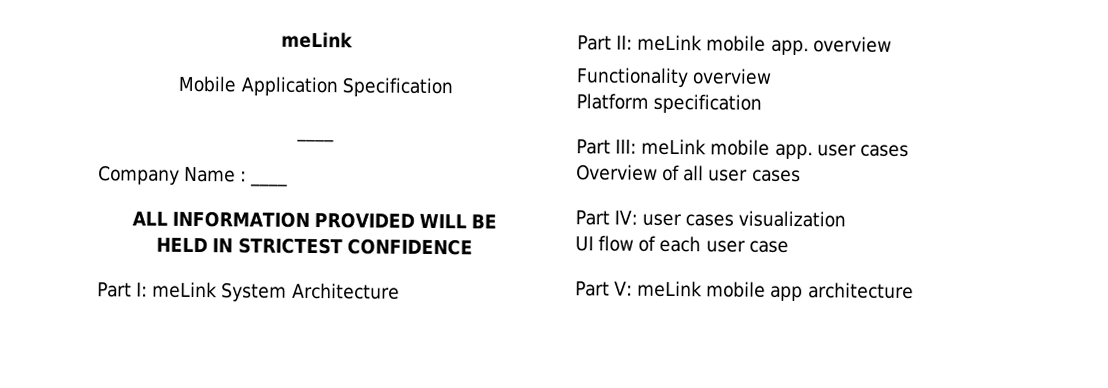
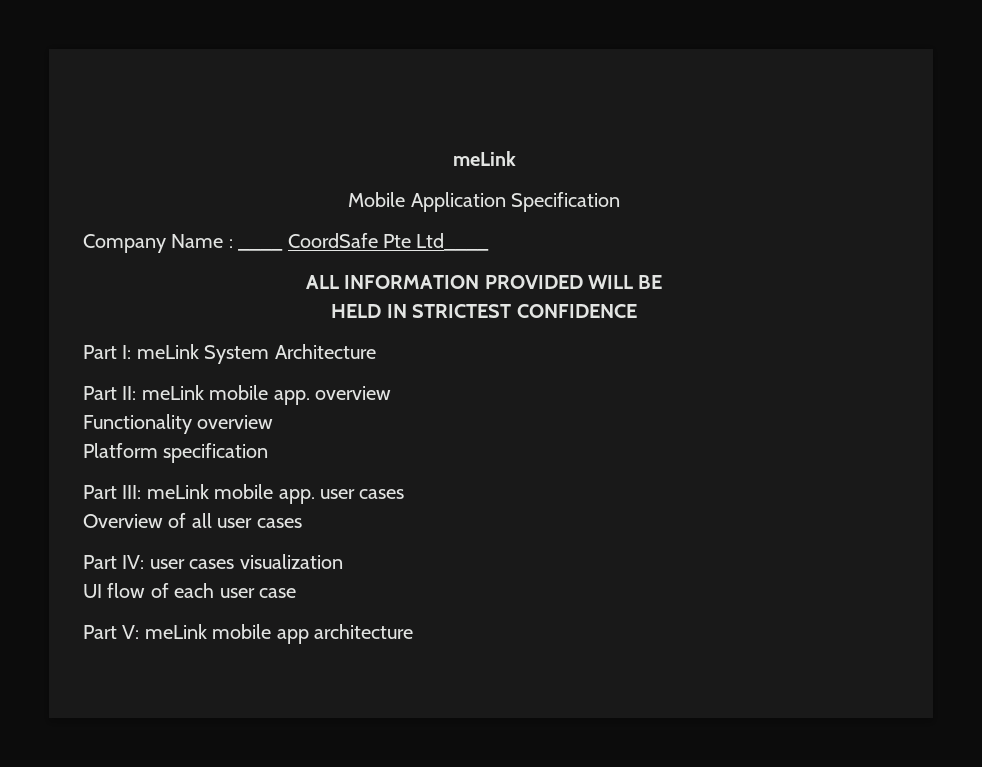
  Mobile Application Specification
- ____
- Company Name : ____
+ Company Name : ____ CoordSafe Pte Ltd____

